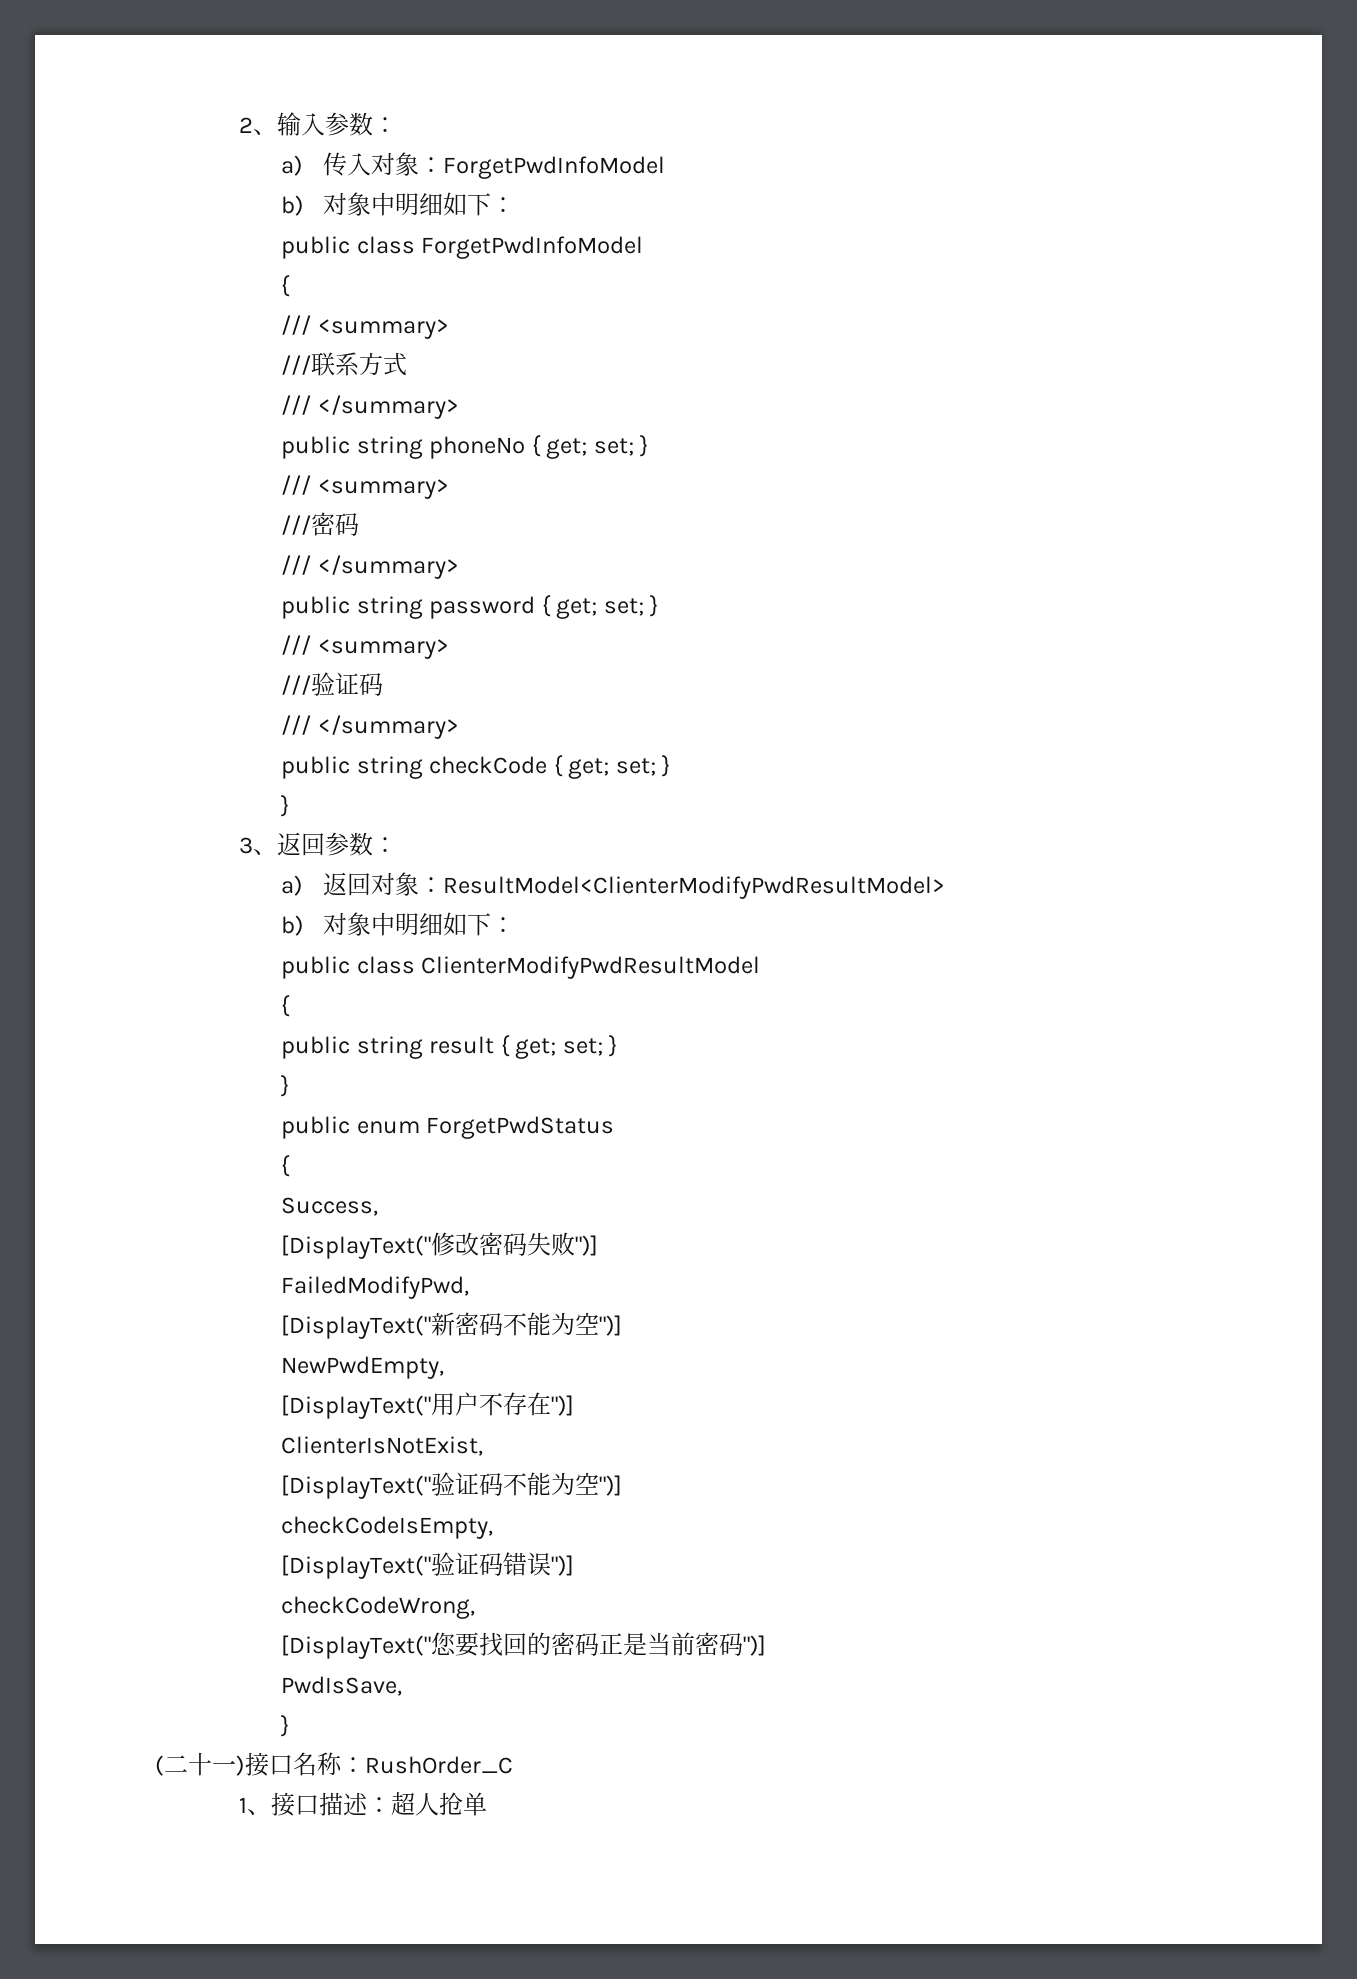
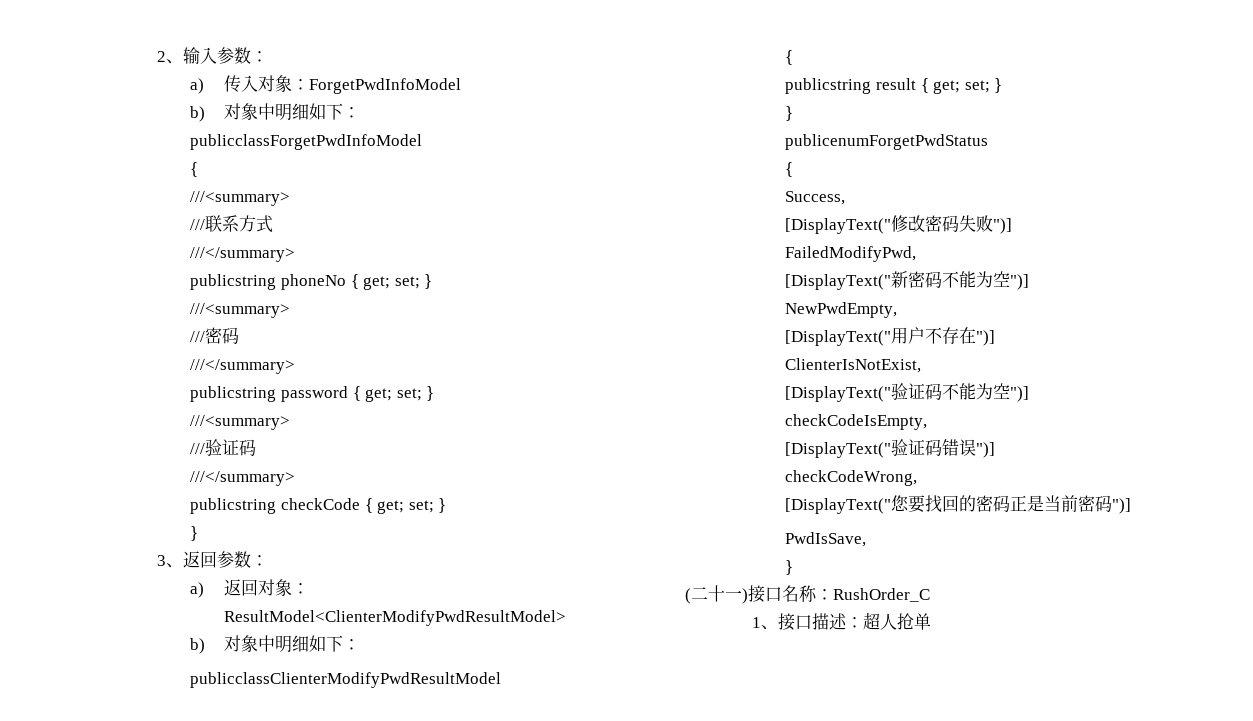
- public class ForgetPwdInfoModel
+ publicclassForgetPwdInfoModel
  {
- /// <summary>
+ ///<summary>
  ///联系方式
- /// </summary>
- public string phoneNo { get; set; }
- /// <summary>
+ ///</summary>
+ publicstring phoneNo { get; set; }
+ ///<summary>
  ///密码
- /// </summary>
- public string password { get; set; }
- /// <summary>
+ ///</summary>
+ publicstring password { get; set; }
+ ///<summary>
  ///验证码
- /// </summary>
- public string checkCode { get; set; }
+ ///</summary>
+ publicstring checkCode { get; set; }
- public class ClienterModifyPwdResultModel
+ publicclassClienterModifyPwdResultModel
  {
- public string result { get; set; }
+ publicstring result { get; set; }
- public enum ForgetPwdStatus
+ publicenumForgetPwdStatus

